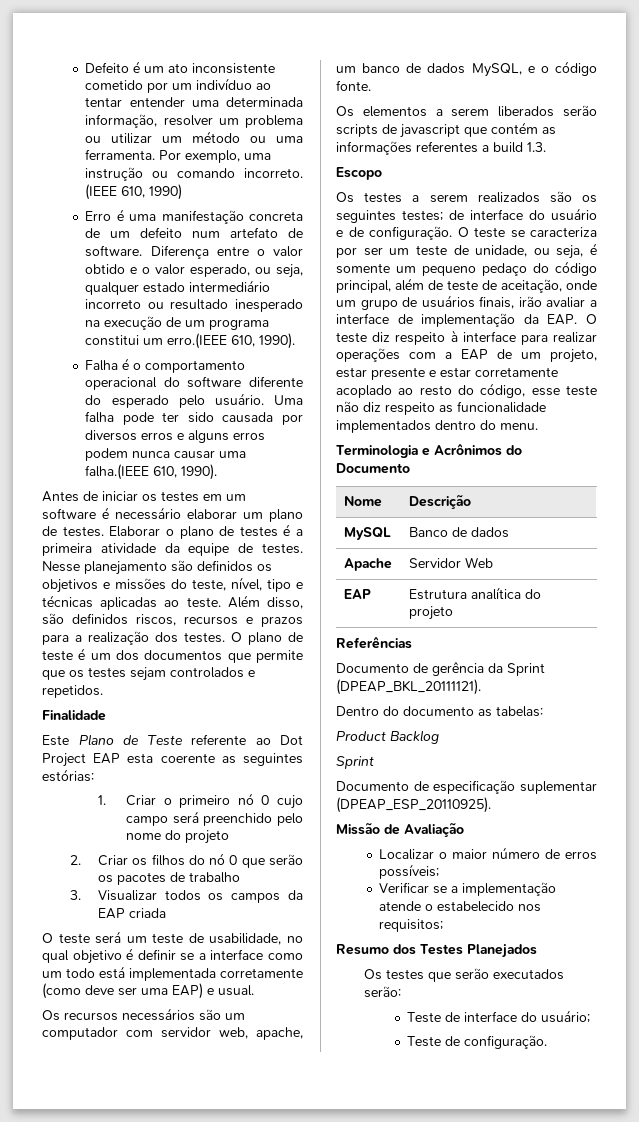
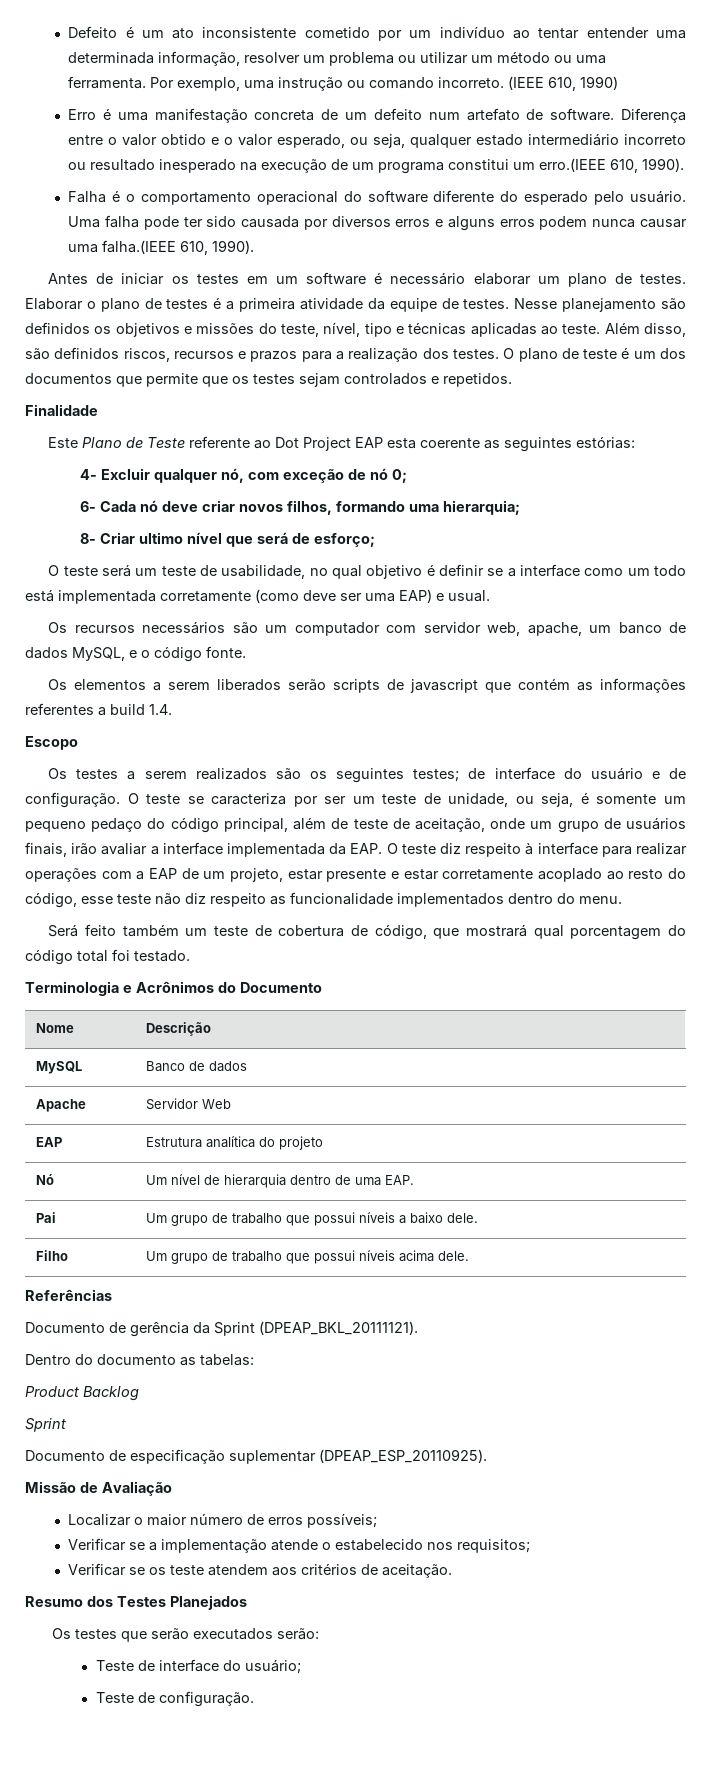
- 1. Criar o primeiro nó 0 cujo campo será preenchido pelo nome do projeto
- 2. Criar os filhos do nó 0 que serão os pacotes de trabalho
- 3. Visualizar todos os campos da EAP criada
+ 4- Excluir qualquer nó, com exceção de nó 0;
+ 6- Cada nó deve criar novos filhos, formando uma hierarquia;
+ 8- Criar ultimo nível que será de esforço;
- Os elementos a serem liberados serão scripts de javascript que contém as informações referentes a build 1.3.
+ Os elementos a serem liberados serão scripts de javascript que contém as informações referentes a build 1.4.
- O teste se caracteriza por ser um teste de unidade, ou seja, é somente um pequeno pedaço do código principal, além de teste de aceitação, onde um grupo de usuários finais, irão avaliar a interface de implementação da EAP. O teste diz respeito à interface para realizar operações com a EAP de um projeto, estar presente e estar corretamente acoplado ao resto do código, esse teste não diz respeito as funcionalidade implementados dentro do menu.
+ O teste se caracteriza por ser um teste de unidade, ou seja, é somente um pequeno pedaço do código principal, além de teste de aceitação, onde um grupo de usuários finais, irão avaliar a interface implementada da EAP. O teste diz respeito à interface para realizar operações com a EAP de um projeto, estar presente e estar corretamente acoplado ao resto do código, esse teste não diz respeito as funcionalidade implementados dentro do menu.
+ Será feito também um teste de cobertura de código, que mostrará qual porcentagem do código total foi testado.
+ Nó | Um nível de hierarquia dentro de uma EAP.
+ Pai | Um grupo de trabalho que possui níveis a baixo dele.
+ Filho | Um grupo de trabalho que possui níveis acima dele.
+ Verificar se os teste atendem aos critérios de aceitação.

